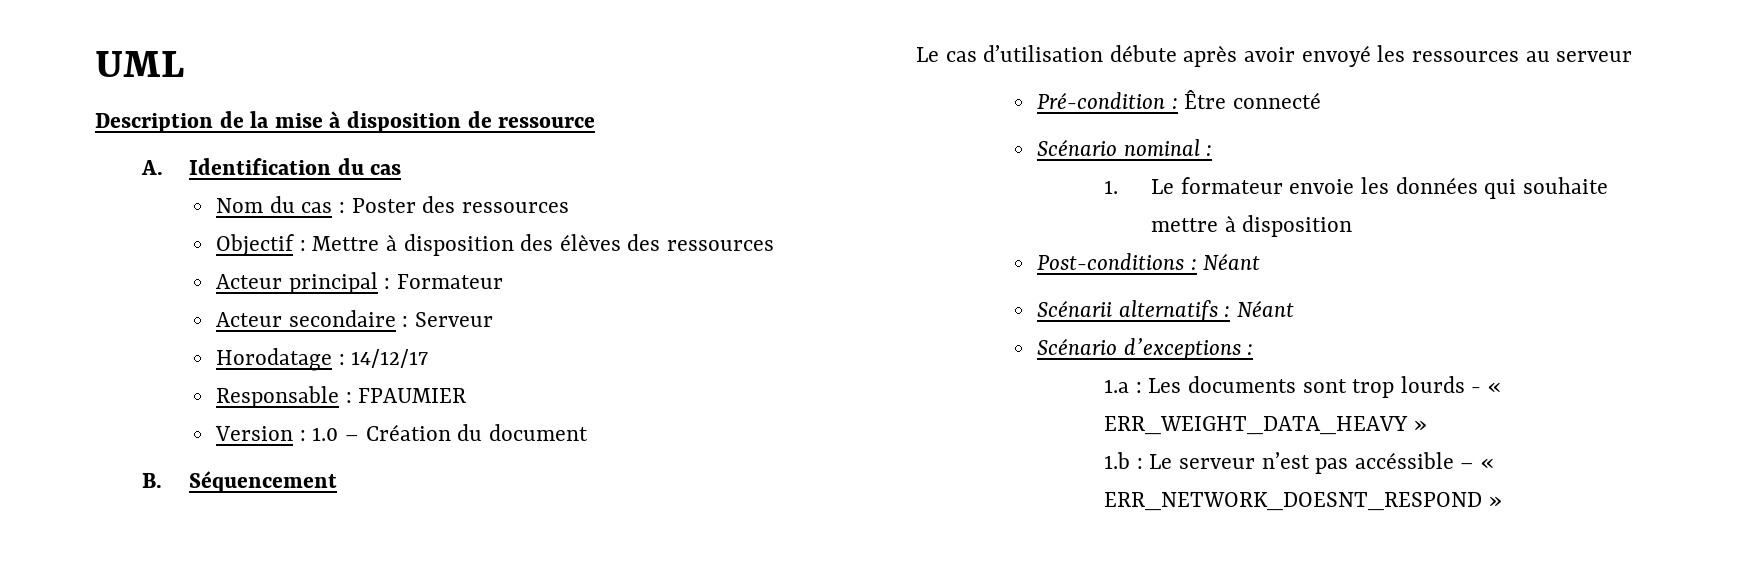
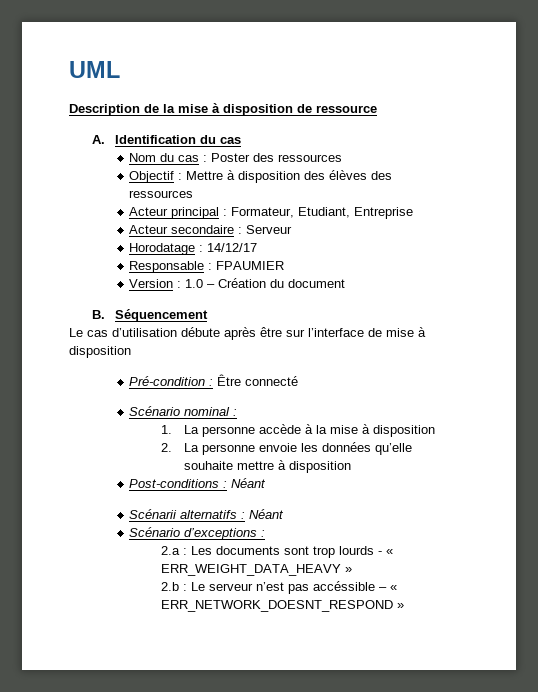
- Acteur principal : Formateur
+ Acteur principal : Formateur, Etudiant, Entreprise
- Le cas d’utilisation débute après avoir envoyé les ressources au serveur
+ Le cas d’utilisation débute après être sur l’interface de mise à disposition
- 1. Le formateur envoie les données qui souhaite mettre à disposition
+ 1. La personne accède à la mise à disposition
+ 2. La personne envoie les données qu’elle souhaite mettre à disposition
- 1.a : Les documents sont trop lourds - « ERR_WEIGHT_DATA_HEAVY »
+ 2.a : Les documents sont trop lourds - « ERR_WEIGHT_DATA_HEAVY »
- 1.b : Le serveur n’est pas accéssible – « ERR_NETWORK_DOESNT_RESPOND »
+ 2.b : Le serveur n’est pas accéssible – « ERR_NETWORK_DOESNT_RESPOND »

